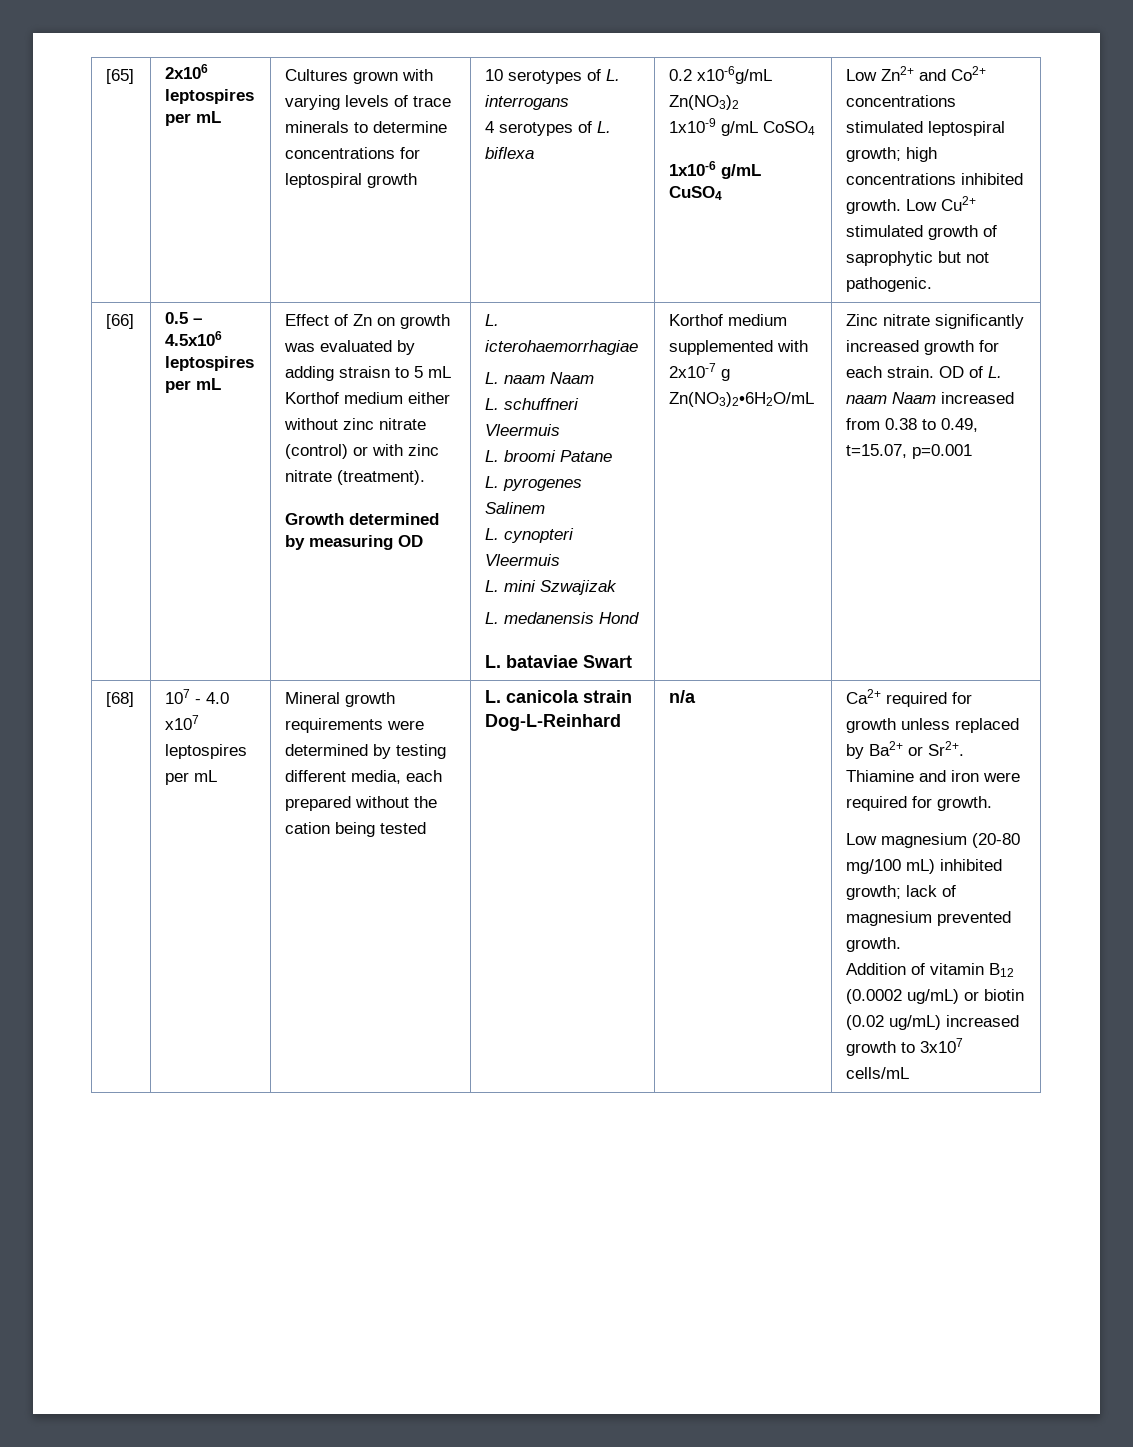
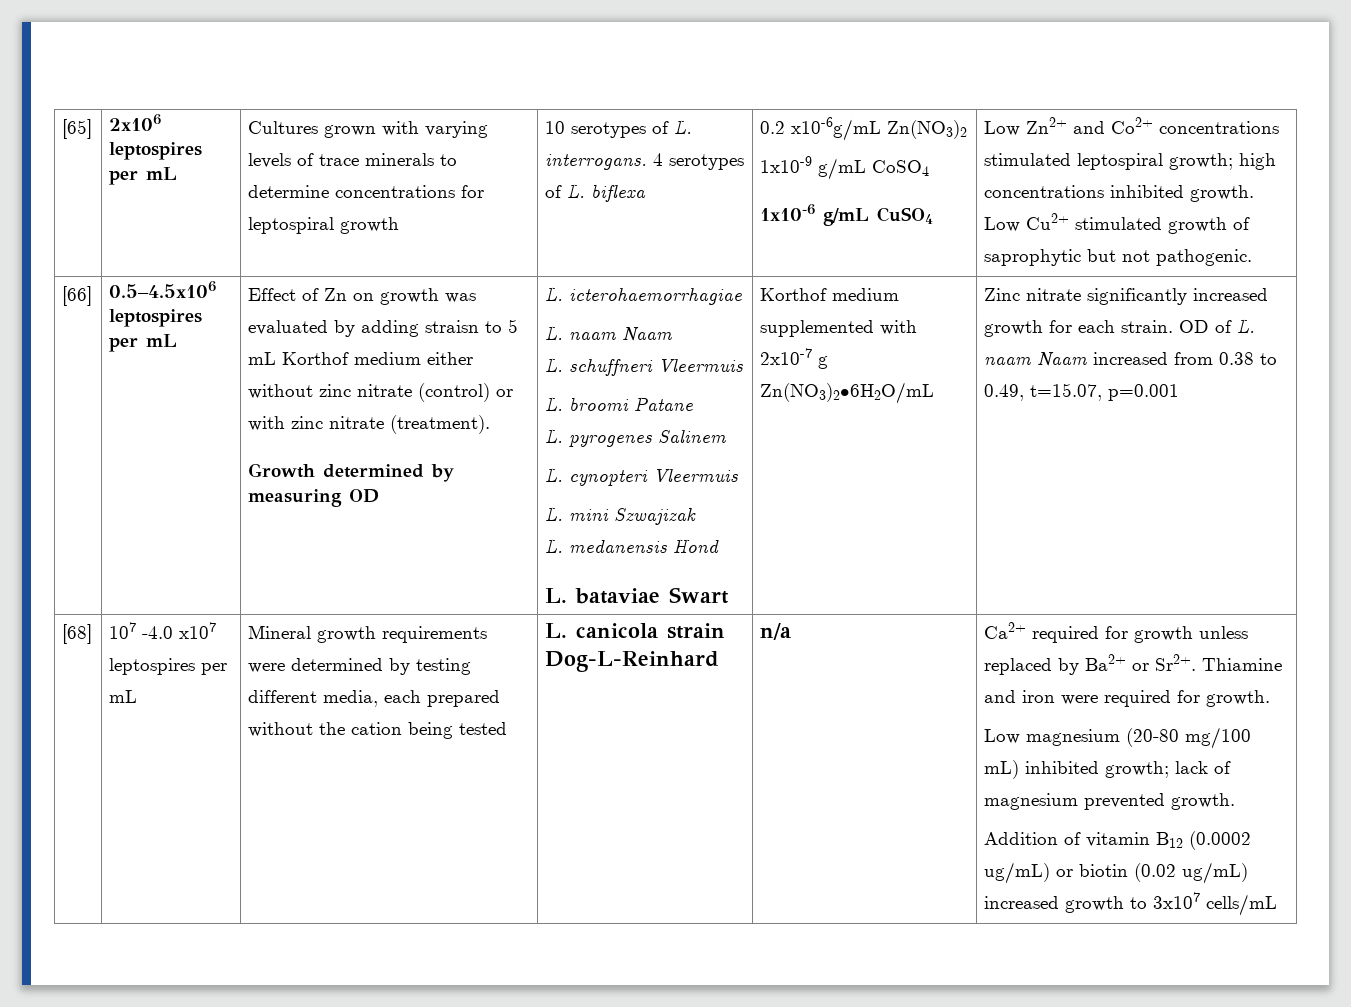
- 10 serotypes of L. interrogans
- 4 serotypes of L. biflexa
+ 10 serotypes of L. interrogans. 4 serotypes of L. biflexa
- 0.5 – 4.5x106 leptospires per mL
+ 0.5–4.5x106 leptospires per mL
- 107 - 4.0 x107 leptospires per mL
+ 107 -4.0 x107 leptospires per mL

